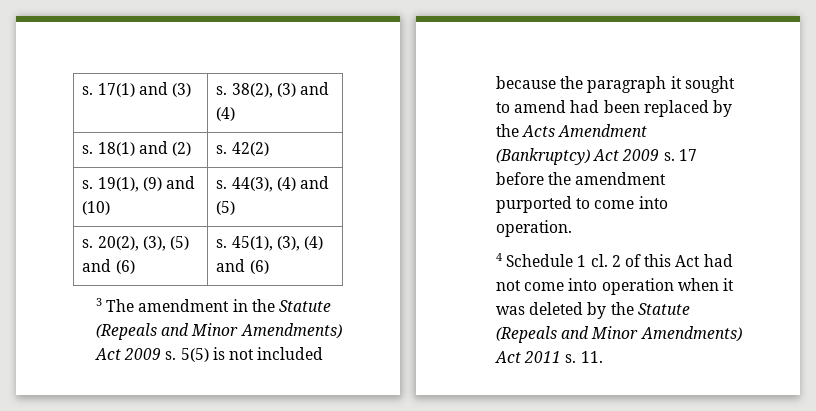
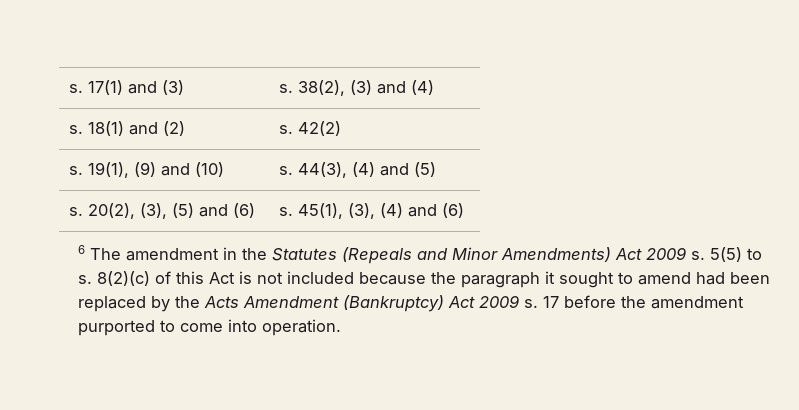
- 3 The amendment in the Statute (Repeals and Minor Amendments) Act 2009 s.
+ 6 The amendment in the Statutes (Repeals and Minor Amendments) Act 2009 s.
- 5(5) is not included because the paragraph it sought to amend had been replaced by the Acts Amendment (Bankruptcy) Act 2009 s.
+ 5(5) to s. 8(2)(c) of this Act is not included because the paragraph it sought to amend had been replaced by the Acts Amendment (Bankruptcy) Act 2009 s.
- 4 Schedule 1 cl. 2 of this Act had not come into operation when it was deleted by the Statute (Repeals and Minor Amendments) Act 2011 s. 11.

